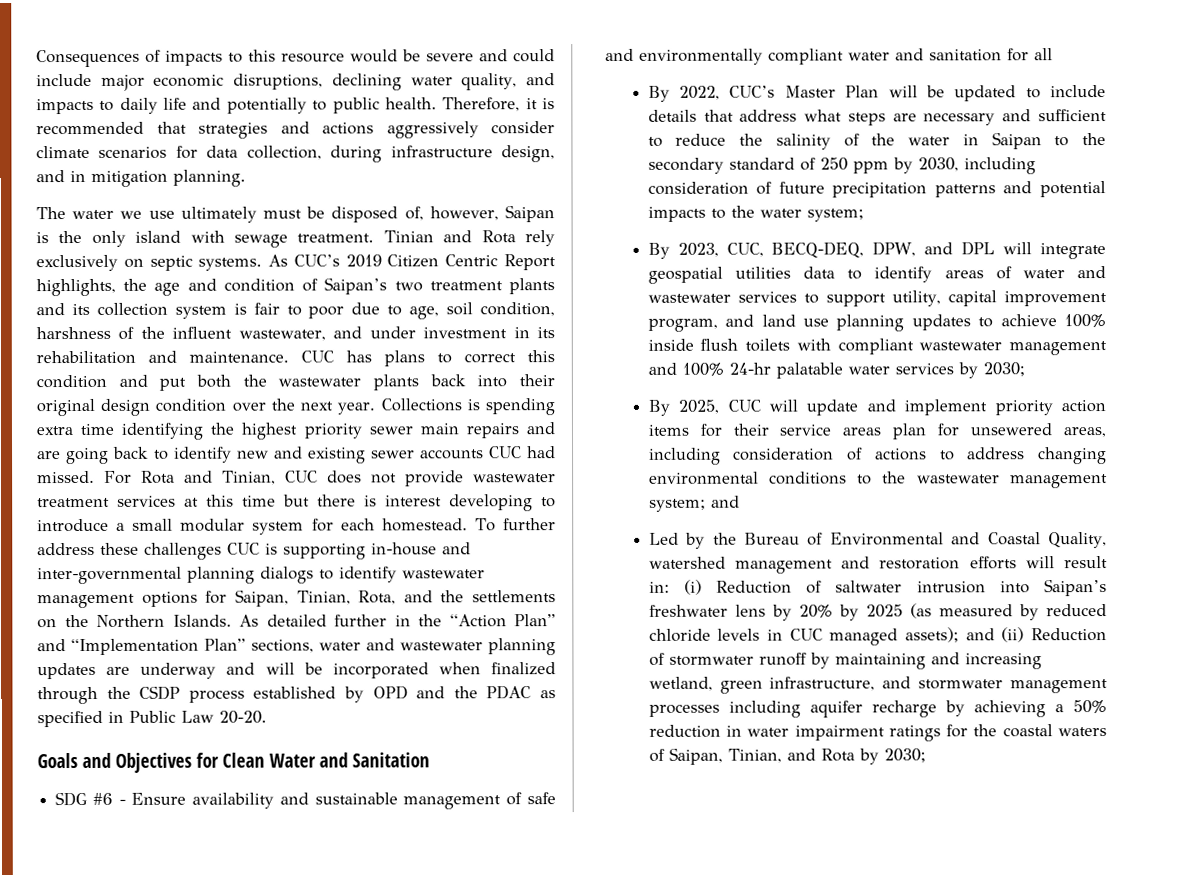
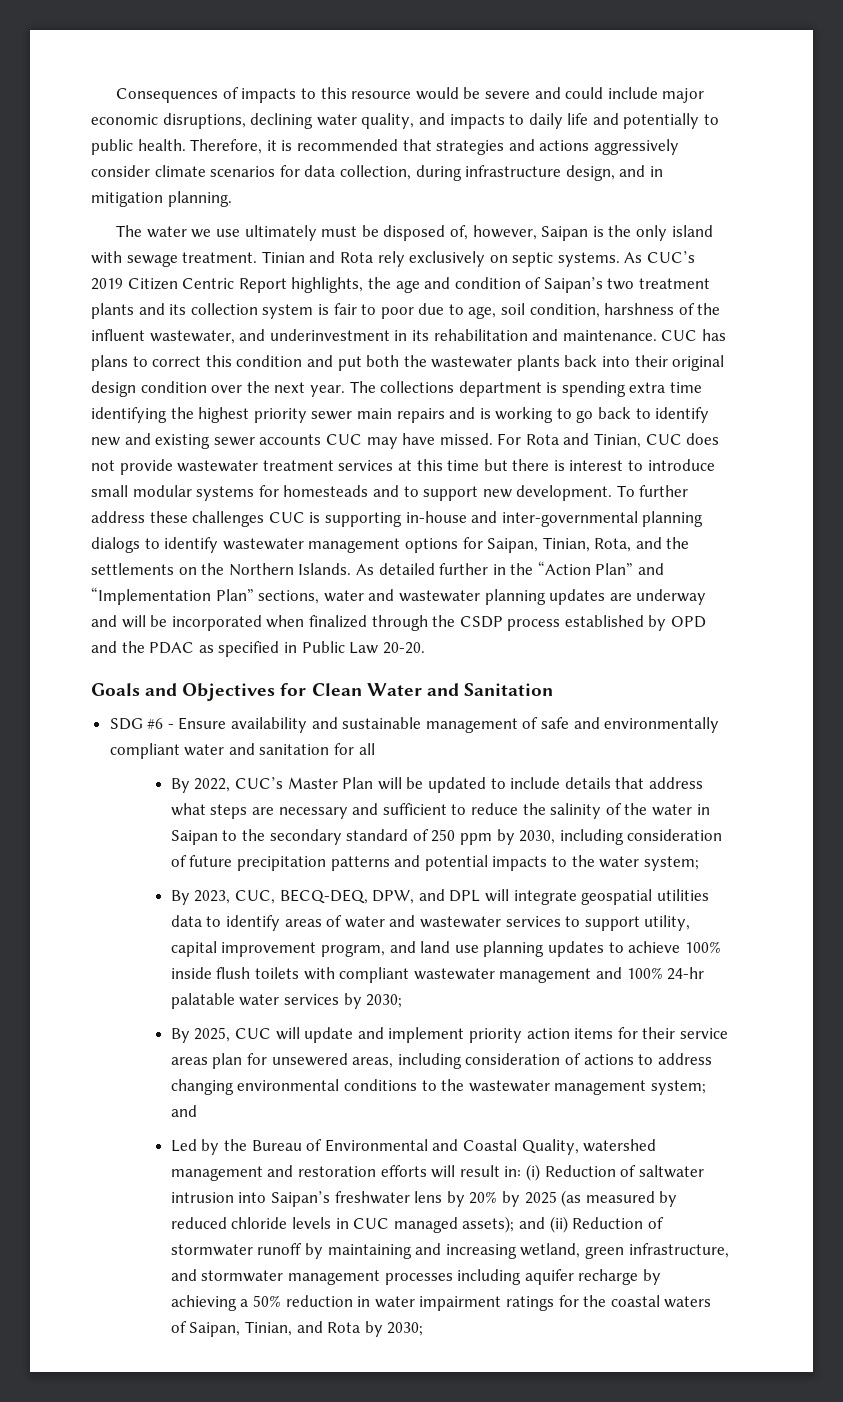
- As CUC’s 2019 Citizen Centric Report highlights, the age and condition of Saipan’s two treatment plants and its collection system is fair to poor due to age, soil condition, harshness of the influent wastewater, and under investment in its rehabilitation and maintenance.
+ As CUC’s 2019 Citizen Centric Report highlights, the age and condition of Saipan’s two treatment plants and its collection system is fair to poor due to age, soil condition, harshness of the influent wastewater, and underinvestment in its rehabilitation and maintenance.
- Collections is spending extra time identifying the highest priority sewer main repairs and are going back to identify new and existing sewer accounts CUC had missed.
+ The collections department is spending extra time identifying the highest priority sewer main repairs and is working to go back to identify new and existing sewer accounts CUC may have missed.
- For Rota and Tinian, CUC does not provide wastewater treatment services at this time but there is interest developing to introduce a small modular system for each homestead.
+ For Rota and Tinian, CUC does not provide wastewater treatment services at this time but there is interest to introduce small modular systems for homesteads and to support new development.

